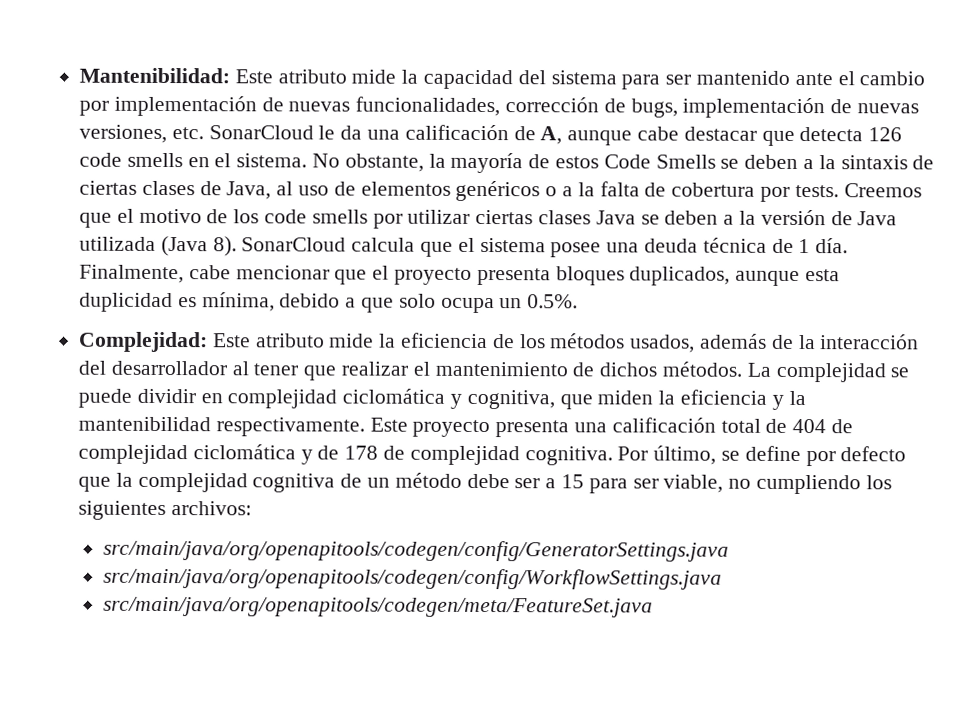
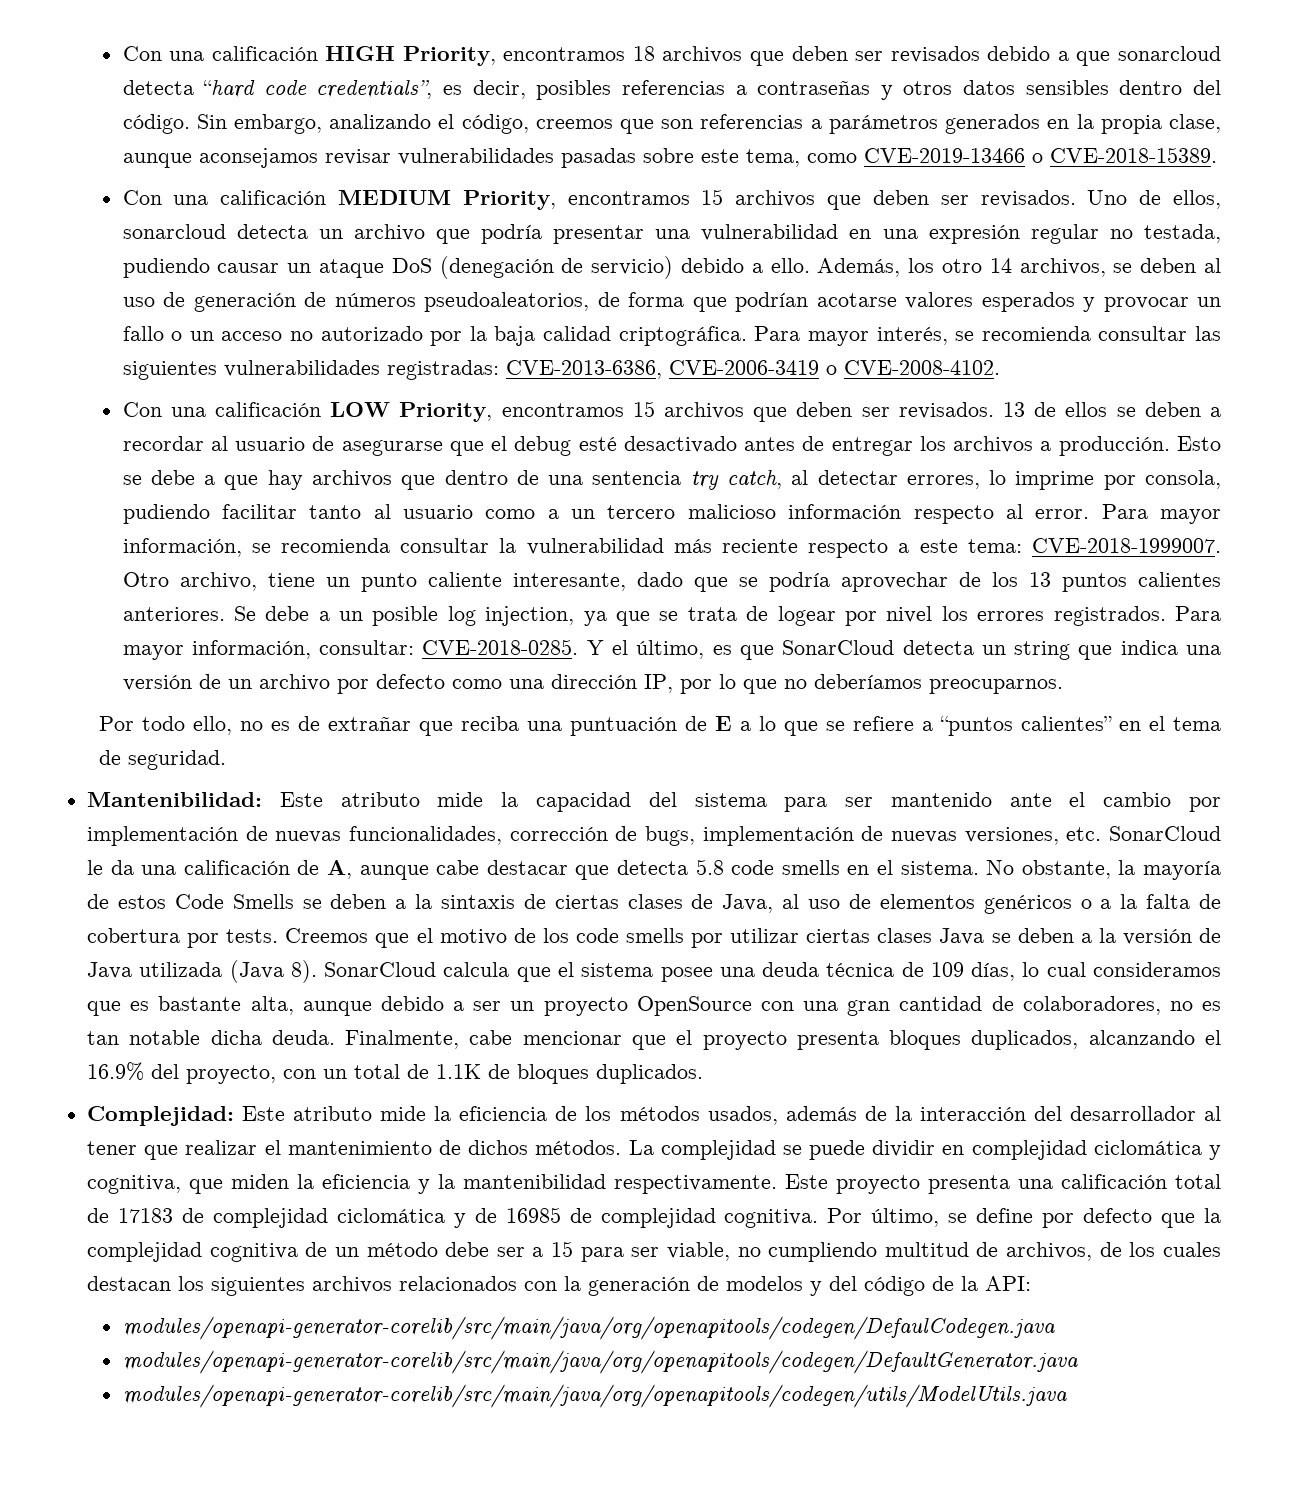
+ Con una calificación HIGH Priority, encontramos 18 archivos que deben ser revisados debido a que sonarcloud detecta “hard code credentials”, es decir, posibles referencias a contraseñas y otros datos sensibles dentro del código. Sin embargo, analizando el código, creemos que son referencias a parámetros generados en la propia clase, aunque aconsejamos revisar vulnerabilidades pasadas sobre este tema, como CVE-2019-13466 o CVE-2018-15389.
+ Con una calificación MEDIUM Priority, encontramos 15 archivos que deben ser revisados. Uno de ellos, sonarcloud detecta un archivo que podría presentar una vulnerabilidad en una expresión regular no testada, pudiendo causar un ataque DoS (denegación de servicio) debido a ello. Además, los otro 14 archivos, se deben al uso de generación de números pseudoaleatorios, de forma que podrían acotarse valores esperados y provocar un fallo o un acceso no autorizado por la baja calidad criptográfica. Para mayor interés, se recomienda consultar las siguientes vulnerabilidades registradas: CVE-2013-6386, CVE-2006-3419 o CVE-2008-4102.
+ Con una calificación LOW Priority, encontramos 15 archivos que deben ser revisados. 13 de ellos se deben a recordar al usuario de asegurarse que el debug esté desactivado antes de entregar los archivos a producción. Esto se debe a que hay archivos que dentro de una sentencia try catch, al detectar errores, lo imprime por consola, pudiendo facilitar tanto al usuario como a un tercero malicioso información respecto al error. Para mayor información, se recomienda consultar la vulnerabilidad más reciente respecto a este tema: CVE-2018-1999007. Otro archivo, tiene un punto caliente interesante, dado que se podría aprovechar de los 13 puntos calientes anteriores. Se debe a un posible log injection, ya que se trata de logear por nivel los errores registrados. Para mayor información, consultar: CVE-2018-0285. Y el último, es que SonarCloud detecta un string que indica una versión de un archivo por defecto como una dirección IP, por lo que no deberíamos preocuparnos.
+ Por todo ello, no es de extrañar que reciba una puntuación de E a lo que se refiere a “puntos calientes” en el tema de seguridad.
- Mantenibilidad: Este atributo mide la capacidad del sistema para ser mantenido ante el cambio por implementación de nuevas funcionalidades, corrección de bugs, implementación de nuevas versiones, etc. SonarCloud le da una calificación de A, aunque cabe destacar que detecta 126 code smells en el sistema.
+ Mantenibilidad: Este atributo mide la capacidad del sistema para ser mantenido ante el cambio por implementación de nuevas funcionalidades, corrección de bugs, implementación de nuevas versiones, etc. SonarCloud le da una calificación de A, aunque cabe destacar que detecta 5.8 code smells en el sistema.
- SonarCloud calcula que el sistema posee una deuda técnica de 1 día.
+ SonarCloud calcula que el sistema posee una deuda técnica de 109 días, lo cual consideramos que es bastante alta, aunque debido a ser un proyecto OpenSource con una gran cantidad de colaboradores, no es tan notable dicha deuda.
- Finalmente, cabe mencionar que el proyecto presenta bloques duplicados, aunque esta duplicidad es mínima, debido a que solo ocupa un 0.5%.
+ Finalmente, cabe mencionar que el proyecto presenta bloques duplicados, alcanzando el 16.9% del proyecto, con un total de 1.1K de bloques duplicados.
- Este proyecto presenta una calificación total de 404 de complejidad ciclomática y de 178 de complejidad cognitiva.
+ Este proyecto presenta una calificación total de 17183 de complejidad ciclomática y de 16985 de complejidad cognitiva.
- Por último, se define por defecto que la complejidad cognitiva de un método debe ser a 15 para ser viable, no cumpliendo los siguientes archivos:
- src/main/java/org/openapitools/codegen/config/GeneratorSettings.java
- src/main/java/org/openapitools/codegen/config/WorkflowSettings.java
- src/main/java/org/openapitools/codegen/meta/FeatureSet.java
+ Por último, se define por defecto que la complejidad cognitiva de un método debe ser a 15 para ser viable, no cumpliendo multitud de archivos, de los cuales destacan los siguientes archivos relacionados con la generación de modelos y del código de la API:
+ modules/openapi-generator-corelib/src/main/java/org/openapitools/codegen/DefaulCodegen.java
+ modules/openapi-generator-corelib/src/main/java/org/openapitools/codegen/DefaultGenerator.java
+ modules/openapi-generator-corelib/src/main/java/org/openapitools/codegen/utils/ModelUtils.java

